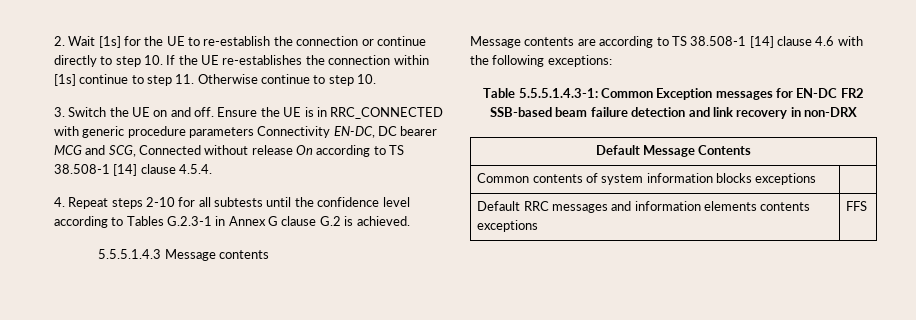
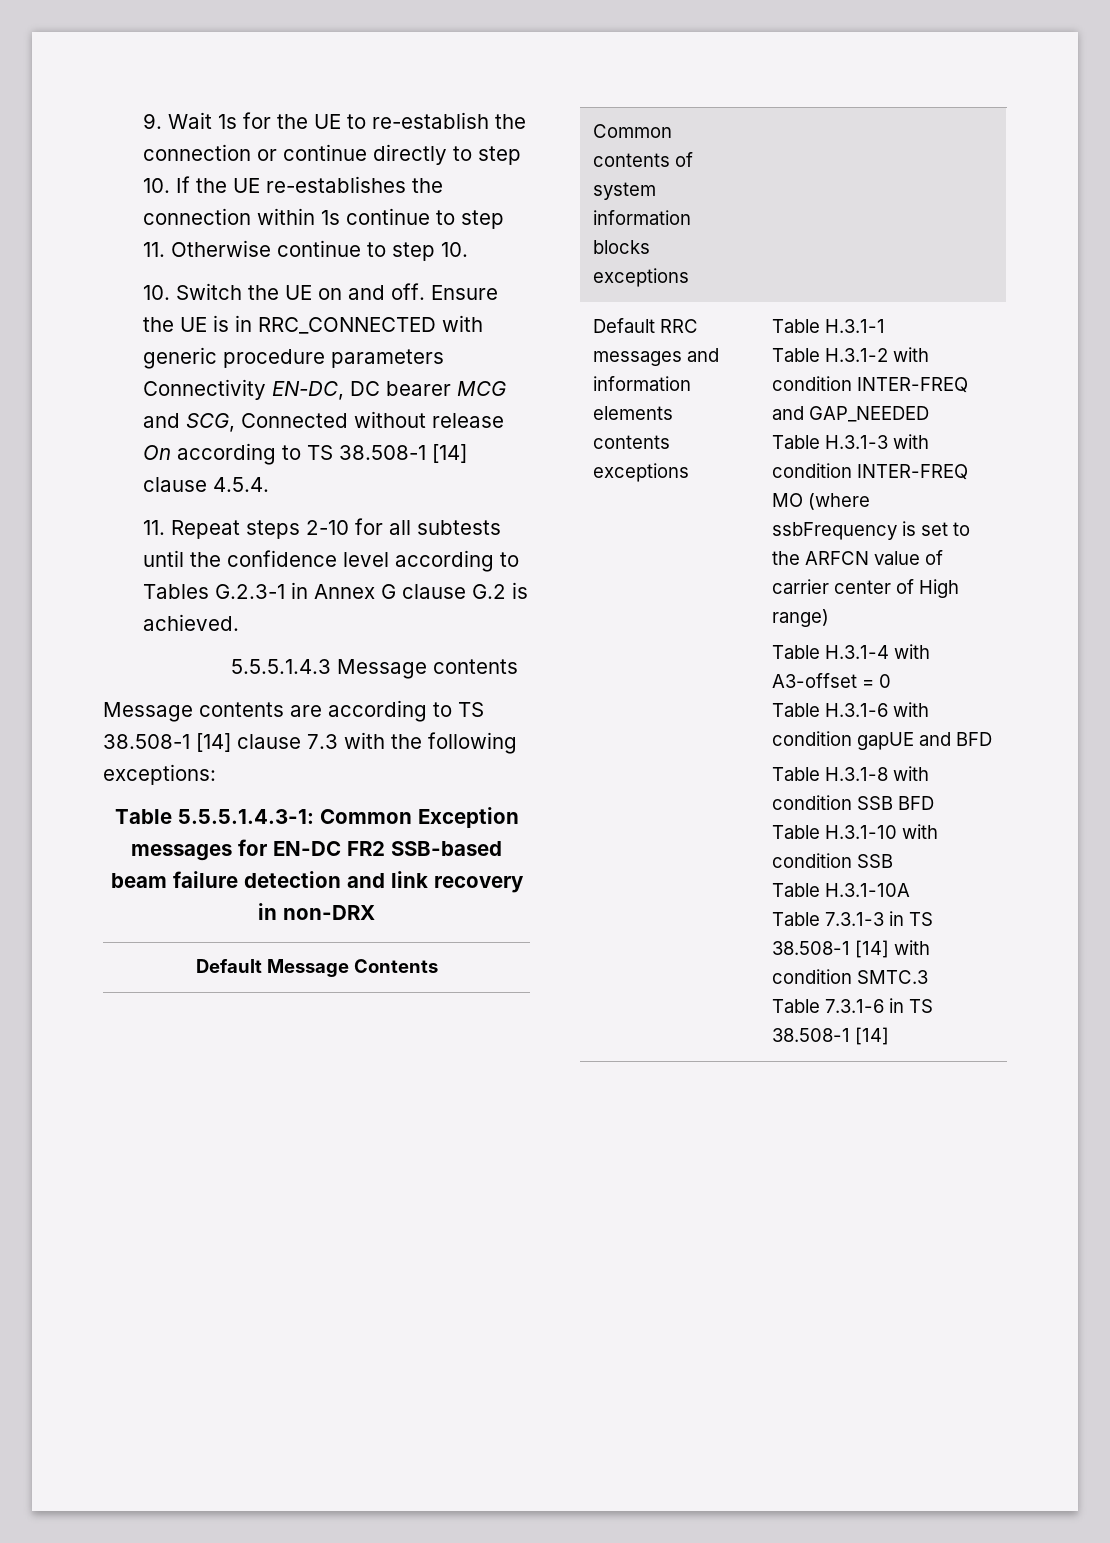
- 2. Wait [1s] for the UE to re-establish the connection or continue directly to step 10. If the UE re-establishes the connection within [1s] continue to step 11. Otherwise continue to step 10.
+ 9. Wait 1s for the UE to re-establish the connection or continue directly to step 10. If the UE re-establishes the connection within 1s continue to step 11. Otherwise continue to step 10.
- 3. Switch the UE on and off.
+ 10. Switch the UE on and off.
- 4. Repeat steps 2-10 for all subtests until the confidence level according to Tables G.2.3-1 in Annex G clause G.2 is achieved.
+ 11. Repeat steps 2-10 for all subtests until the confidence level according to Tables G.2.3-1 in Annex G clause G.2 is achieved.
- Message contents are according to TS 38.508-1 [14] clause 4.6 with the following exceptions:
+ Message contents are according to TS 38.508-1 [14] clause 7.3 with the following exceptions:
- FFS
+ Table H.3.1-1
+ Table H.3.1-2 with condition INTER-FREQ and GAP_NEEDED
+ Table H.3.1-3 with condition INTER-FREQ MO (where ssbFrequency is set to the ARFCN value of carrier center of High range)
+ Table H.3.1-4 with A3-offset = 0
+ Table H.3.1-6 with condition gapUE and BFD
+ Table H.3.1-8 with condition SSB BFD
+ Table H.3.1-10 with condition SSB
+ Table H.3.1-10A
+ Table 7.3.1-3 in TS 38.508-1 [14] with condition SMTC.3
+ Table 7.3.1-6 in TS 38.508-1 [14]

